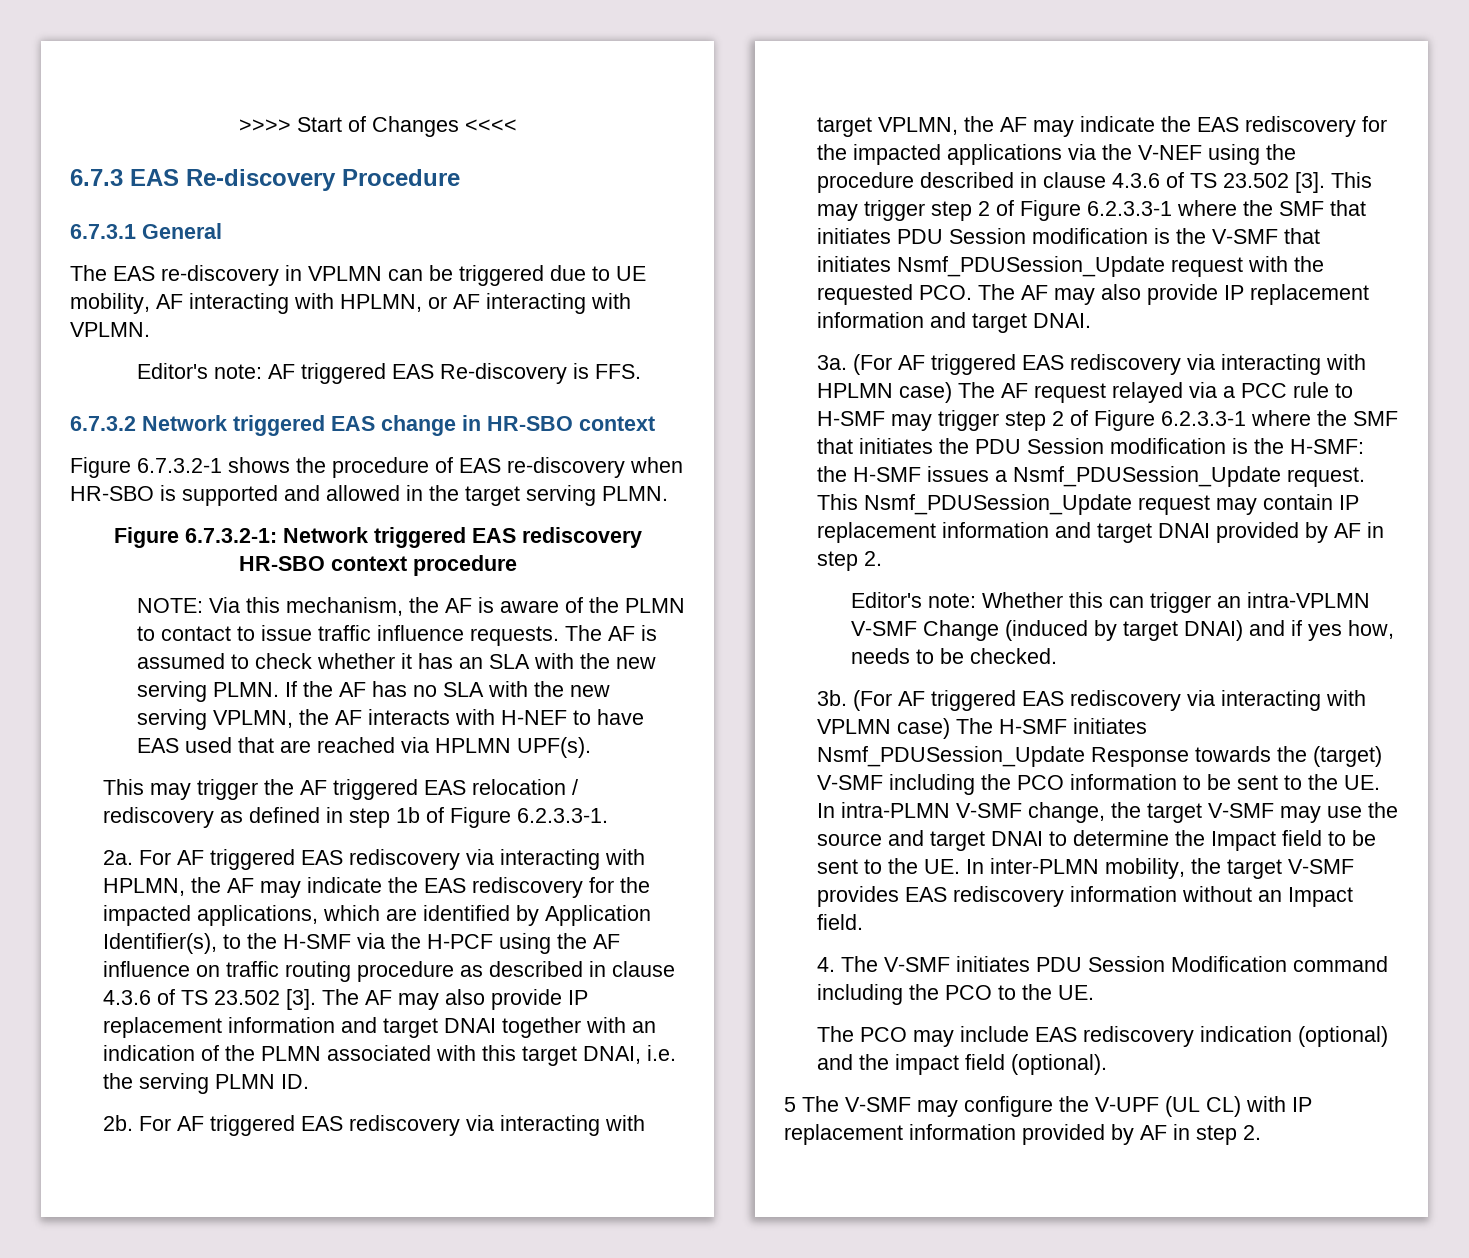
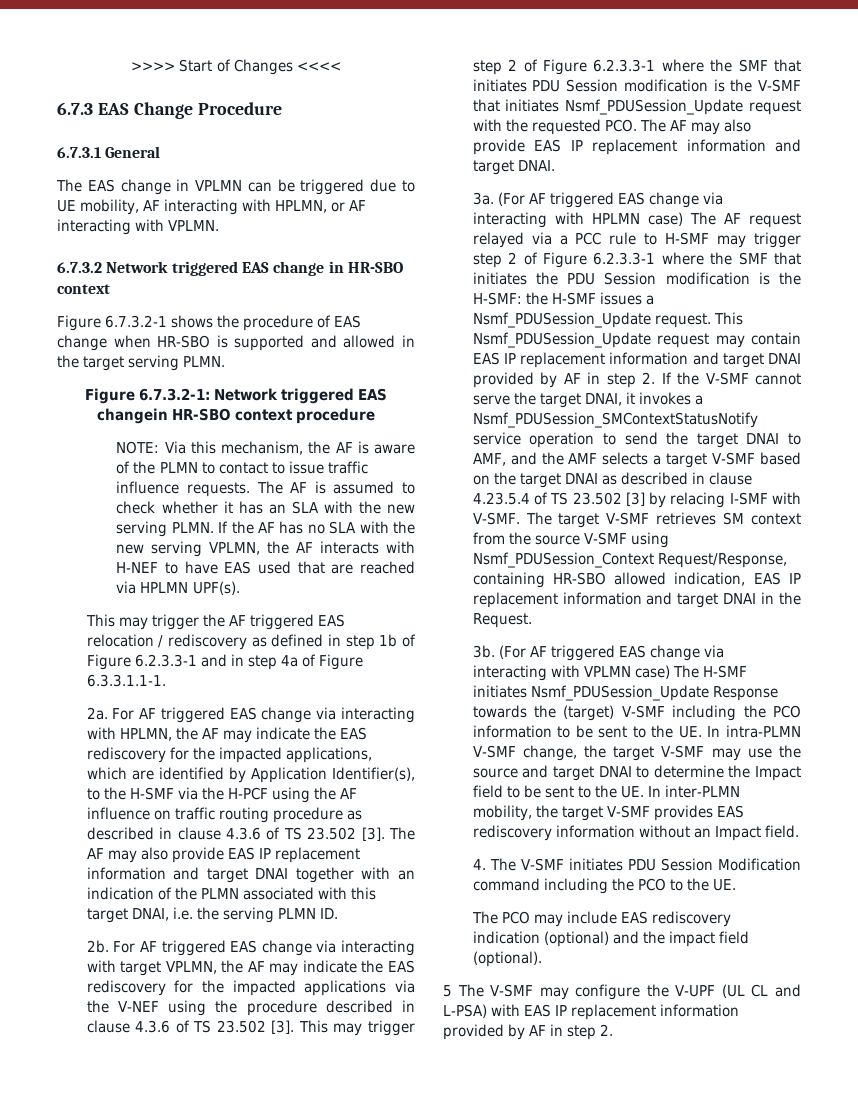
- 6.7.3 EAS Re-discovery Procedure
+ 6.7.3 EAS Change Procedure
- The EAS re-discovery in VPLMN can be triggered due to UE mobility, AF interacting with HPLMN, or AF interacting with VPLMN.
+ The EAS change in VPLMN can be triggered due to UE mobility, AF interacting with HPLMN, or AF interacting with VPLMN.
- Editor's note: AF triggered EAS Re-discovery is FFS.
- Figure 6.7.3.2-1 shows the procedure of EAS re-discovery when HR-SBO is supported and allowed in the target serving PLMN.
+ Figure 6.7.3.2-1 shows the procedure of EAS change when HR-SBO is supported and allowed in the target serving PLMN.
- Figure 6.7.3.2-1: Network triggered EAS rediscovery HR-SBO context procedure
+ Figure 6.7.3.2-1: Network triggered EAS changein HR-SBO context procedure
- This may trigger the AF triggered EAS relocation / rediscovery as defined in step 1b of Figure 6.2.3.3-1.
+ This may trigger the AF triggered EAS relocation / rediscovery as defined in step 1b of Figure 6.2.3.3-1 and in step 4a of Figure 6.3.3.1.1-1.
- For AF triggered EAS rediscovery via interacting with HPLMN, the AF may indicate the EAS rediscovery for the impacted applications, which are identified by Application Identifier(s), to the H-SMF via the H-PCF using the AF influence on traffic routing procedure as described in clause 4.3.6 of TS 23.502 [3].
+ For AF triggered EAS change via interacting with HPLMN, the AF may indicate the EAS rediscovery for the impacted applications, which are identified by Application Identifier(s), to the H-SMF via the H-PCF using the AF influence on traffic routing procedure as described in clause 4.3.6 of TS 23.502 [3].
- The AF may also provide IP replacement information and target DNAI together with an indication of the PLMN associated with this target DNAI, i.e. the serving PLMN ID.
+ The AF may also provide EAS IP replacement information and target DNAI together with an indication of the PLMN associated with this target DNAI, i.e. the serving PLMN ID.
- For AF triggered EAS rediscovery via interacting with target VPLMN, the AF may indicate the EAS rediscovery for the impacted applications via the V-NEF using the procedure described in clause 4.3.6 of TS 23.502 [3].
+ For AF triggered EAS change via interacting with target VPLMN, the AF may indicate the EAS rediscovery for the impacted applications via the V-NEF using the procedure described in clause 4.3.6 of TS 23.502 [3].
- This may trigger step 2 of Figure 6.2.3.3-1 where the SMF that initiates PDU Session modification is the V-SMF that initiates Nsmf_PDUSession_Update request with the requested PCO. The AF may also provide IP replacement information and target DNAI.
+ This may trigger step 2 of Figure 6.2.3.3-1 where the SMF that initiates PDU Session modification is the V-SMF that initiates Nsmf_PDUSession_Update request with the requested PCO. The AF may also provide EAS IP replacement information and target DNAI.
- (For AF triggered EAS rediscovery via interacting with HPLMN case) The AF request relayed via a PCC rule to H-SMF may trigger step 2 of Figure 6.2.3.3-1 where the SMF that initiates the PDU Session modification is the H-SMF: the H-SMF issues a Nsmf_PDUSession_Update request.
+ (For AF triggered EAS change via interacting with HPLMN case) The AF request relayed via a PCC rule to H-SMF may trigger step 2 of Figure 6.2.3.3-1 where the SMF that initiates the PDU Session modification is the H-SMF: the H-SMF issues a Nsmf_PDUSession_Update request.
- This Nsmf_PDUSession_Update request may contain IP replacement information and target DNAI provided by AF in step 2.
- Editor's note: Whether this can trigger an intra-VPLMN V-SMF Change (induced by target DNAI) and if yes how, needs to be checked.
+ This Nsmf_PDUSession_Update request may contain EAS IP replacement information and target DNAI provided by AF in step 2. If the V-SMF cannot serve the target DNAI, it invokes a Nsmf_PDUSession_SMContextStatusNotify service operation to send the target DNAI to AMF, and the AMF selects a target V-SMF based on the target DNAI as described in clause 4.23.5.4 of TS 23.502 [3] by relacing I-SMF with V-SMF. The target V-SMF retrieves SM context from the source V-SMF using Nsmf_PDUSession_Context Request/Response, containing HR-SBO allowed indication, EAS IP replacement information and target DNAI in the Request.
- (For AF triggered EAS rediscovery via interacting with VPLMN case) The H-SMF initiates Nsmf_PDUSession_Update Response towards the (target) V-SMF including the PCO information to be sent to the UE. In intra-PLMN V-SMF change, the target V-SMF may use the source and target DNAI to determine the Impact field to be sent to the UE. In inter-PLMN mobility, the target V-SMF provides EAS rediscovery information without an Impact field.
+ (For AF triggered EAS change via interacting with VPLMN case) The H-SMF initiates Nsmf_PDUSession_Update Response towards the (target) V-SMF including the PCO information to be sent to the UE. In intra-PLMN V-SMF change, the target V-SMF may use the source and target DNAI to determine the Impact field to be sent to the UE. In inter-PLMN mobility, the target V-SMF provides EAS rediscovery information without an Impact field.
- 5 The V-SMF may configure the V-UPF (UL CL) with IP replacement information provided by AF in step 2.
+ 5 The V-SMF may configure the V-UPF (UL CL and L-PSA) with EAS IP replacement information provided by AF in step 2.

